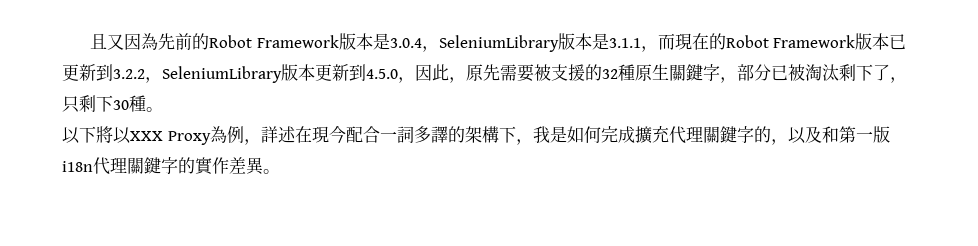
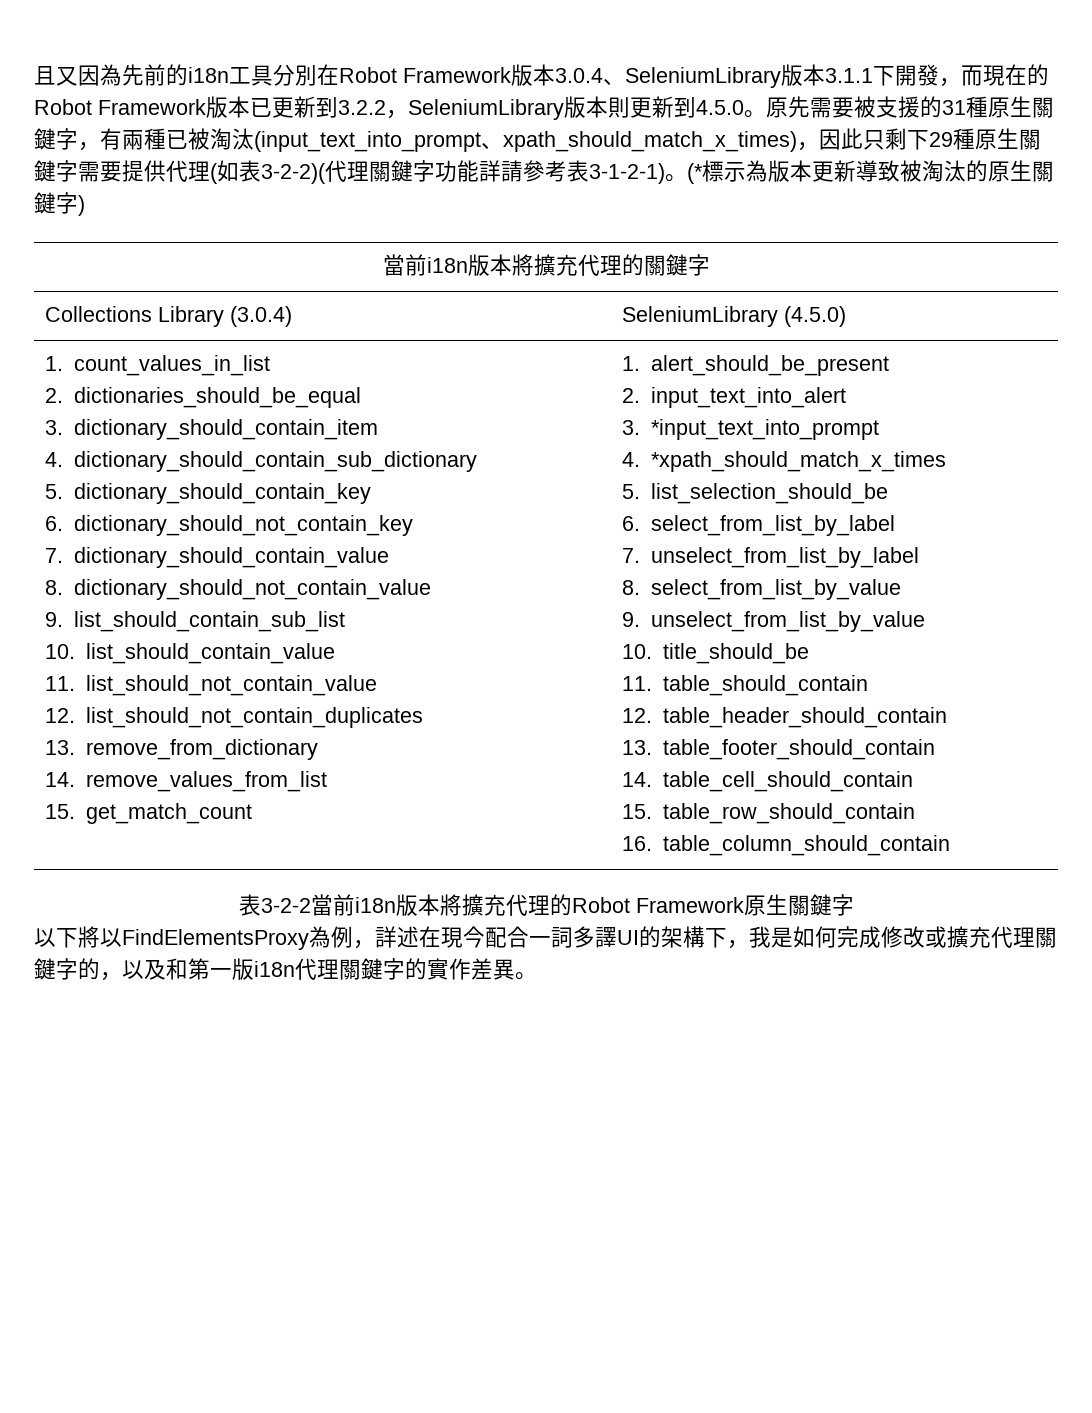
- 且又因為先前的Robot Framework版本是3.0.4，SeleniumLibrary版本是3.1.1，而現在的Robot Framework版本已更新到3.2.2，SeleniumLibrary版本更新到4.5.0，因此，原先需要被支援的32種原生關鍵字，部分已被淘汰剩下了，只剩下30種。
+ 且又因為先前的i18n工具分別在Robot Framework版本3.0.4、SeleniumLibrary版本3.1.1下開發，而現在的Robot Framework版本已更新到3.2.2，SeleniumLibrary版本則更新到4.5.0。原先需要被支援的31種原生關鍵字，有兩種已被淘汰(input_text_into_prompt、xpath_should_match_x_times)，因此只剩下29種原生關鍵字需要提供代理(如表3-2-2)(代理關鍵字功能詳請參考表3-1-2-1)。(*標示為版本更新導致被淘汰的原生關鍵字)
+ 當前i18n版本將擴充代理的關鍵字
+ Collections Library (3.0.4) | SeleniumLibrary (4.5.0)
+ 1. count_values_in_list
+ 2. dictionaries_should_be_equal
+ 3. dictionary_should_contain_item
+ 4. dictionary_should_contain_sub_dictionary
+ 5. dictionary_should_contain_key
+ 6. dictionary_should_not_contain_key
+ 7. dictionary_should_contain_value
+ 8. dictionary_should_not_contain_value
+ 9. list_should_contain_sub_list
+ 10. list_should_contain_value
+ 11. list_should_not_contain_value
+ 12. list_should_not_contain_duplicates
+ 13. remove_from_dictionary
+ 14. remove_values_from_list
+ 15. get_match_count | 1. alert_should_be_present
+ 2. input_text_into_alert
+ 3. *input_text_into_prompt
+ 4. *xpath_should_match_x_times
+ 5. list_selection_should_be
+ 6. select_from_list_by_label
+ 7. unselect_from_list_by_label
+ 8. select_from_list_by_value
+ 9. unselect_from_list_by_value
+ 10. title_should_be
+ 11. table_should_contain
+ 12. table_header_should_contain
+ 13. table_footer_should_contain
+ 14. table_cell_should_contain
+ 15. table_row_should_contain
+ 16. table_column_should_contain
+ 表3-2-2當前i18n版本將擴充代理的Robot Framework原生關鍵字
- 以下將以XXX Proxy為例，詳述在現今配合一詞多譯的架構下，我是如何完成擴充代理關鍵字的，以及和第一版i18n代理關鍵字的實作差異。
+ 以下將以FindElementsProxy為例，詳述在現今配合一詞多譯UI的架構下，我是如何完成修改或擴充代理關鍵字的，以及和第一版i18n代理關鍵字的實作差異。

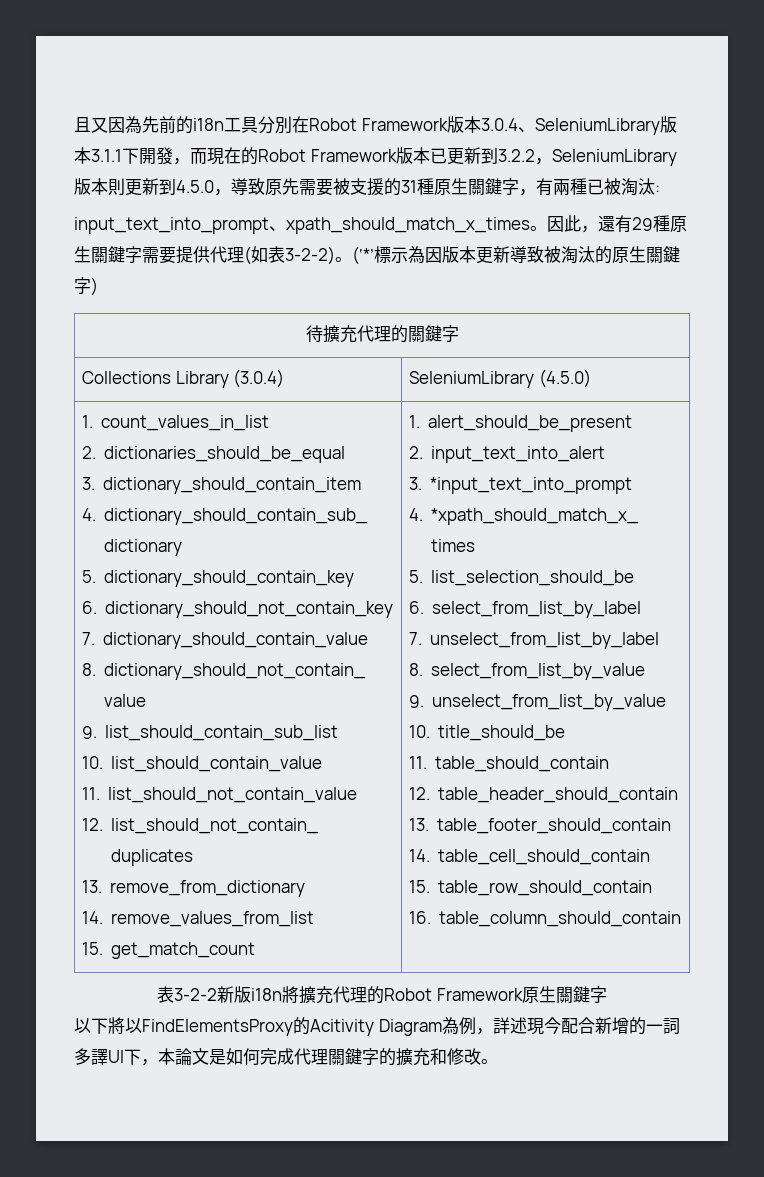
- 且又因為先前的i18n工具分別在Robot Framework版本3.0.4、SeleniumLibrary版本3.1.1下開發，而現在的Robot Framework版本已更新到3.2.2，SeleniumLibrary版本則更新到4.5.0。原先需要被支援的31種原生關鍵字，有兩種已被淘汰(input_text_into_prompt、xpath_should_match_x_times)，因此只剩下29種原生關鍵字需要提供代理(如表3-2-2)(代理關鍵字功能詳請參考表3-1-2-1)。(*標示為版本更新導致被淘汰的原生關鍵字)
+ 且又因為先前的i18n工具分別在Robot Framework版本3.0.4、SeleniumLibrary版本3.1.1下開發，而現在的Robot Framework版本已更新到3.2.2，SeleniumLibrary版本則更新到4.5.0，導致原先需要被支援的31種原生關鍵字，有兩種已被淘汰:
+ input_text_into_prompt、xpath_should_match_x_times。因此，還有29種原生關鍵字需要提供代理(如表3-2-2)。(‘*’標示為因版本更新導致被淘汰的原生關鍵字)
- 當前i18n版本將擴充代理的關鍵字
+ 待擴充代理的關鍵字
- 表3-2-2當前i18n版本將擴充代理的Robot Framework原生關鍵字
+ 表3-2-2新版i18n將擴充代理的Robot Framework原生關鍵字
- 以下將以FindElementsProxy為例，詳述在現今配合一詞多譯UI的架構下，我是如何完成修改或擴充代理關鍵字的，以及和第一版i18n代理關鍵字的實作差異。
+ 以下將以FindElementsProxy的Acitivity Diagram為例，詳述現今配合新增的一詞多譯UI下，本論文是如何完成代理關鍵字的擴充和修改。

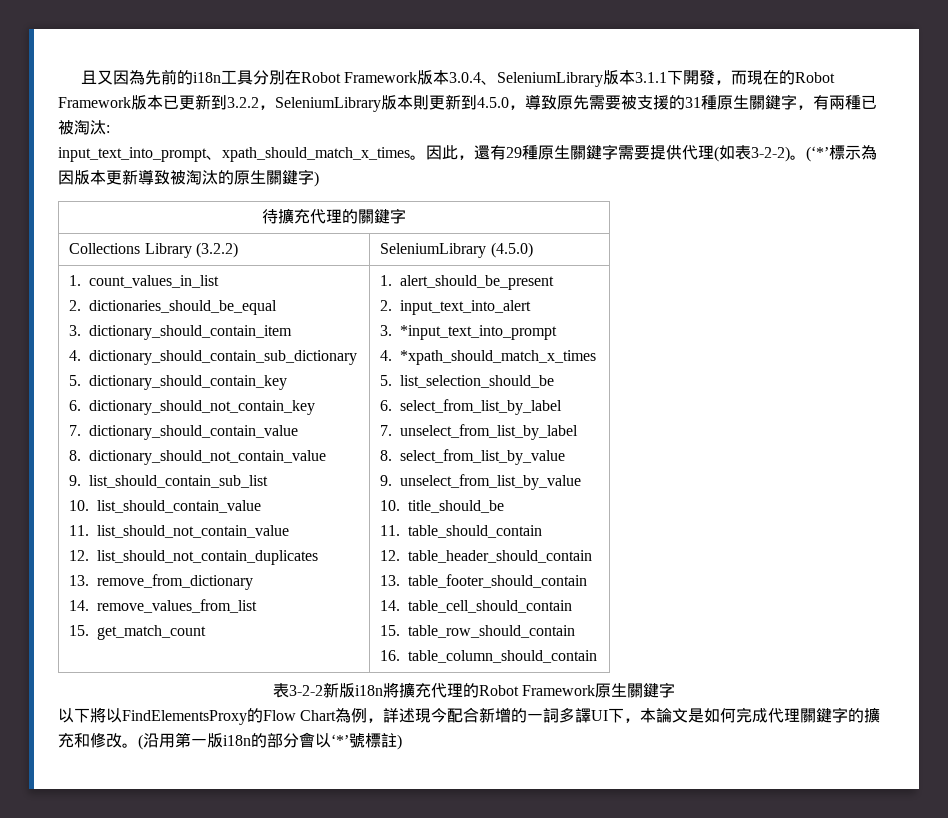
- Collections Library (3.0.4) | SeleniumLibrary (4.5.0)
+ Collections Library (3.2.2) | SeleniumLibrary (4.5.0)
- 以下將以FindElementsProxy的Acitivity Diagram為例，詳述現今配合新增的一詞多譯UI下，本論文是如何完成代理關鍵字的擴充和修改。
+ 以下將以FindElementsProxy的Flow Chart為例，詳述現今配合新增的一詞多譯UI下，本論文是如何完成代理關鍵字的擴充和修改。
+ (沿用第一版i18n的部分會以‘*’號標註)

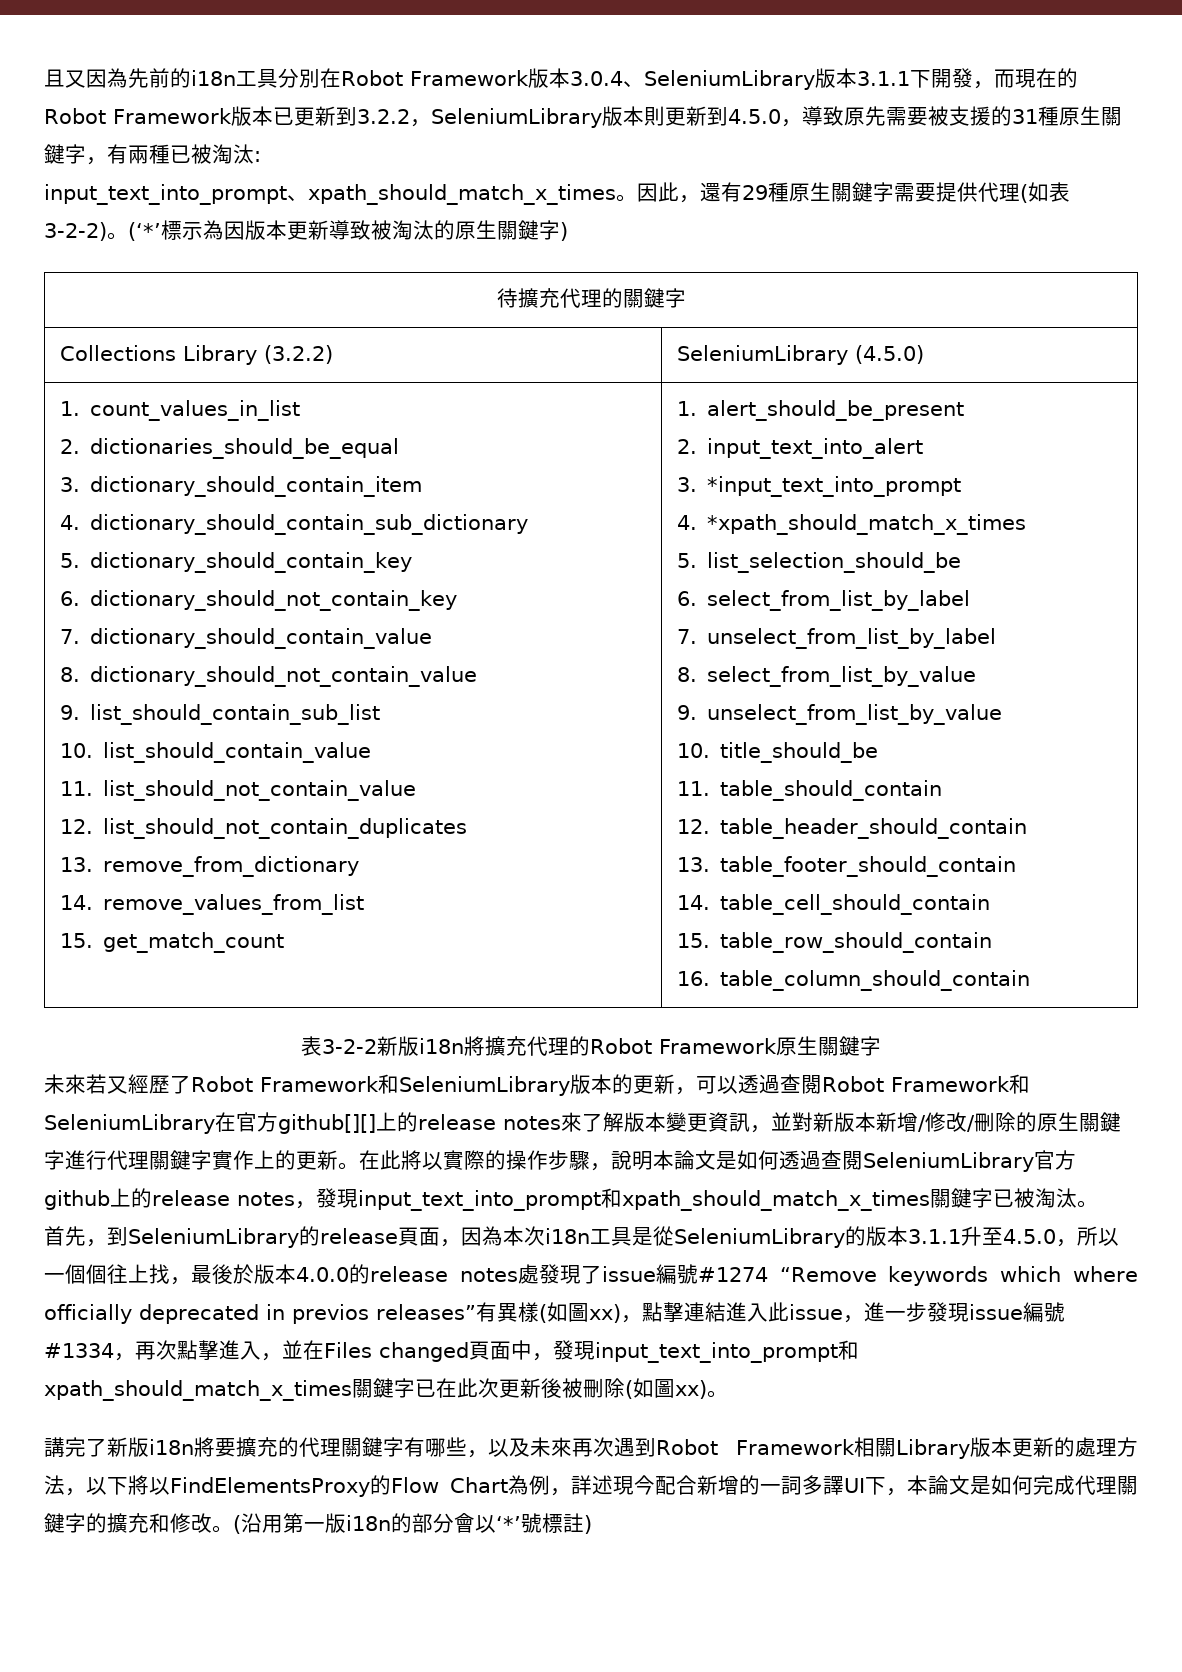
- 以下將以FindElementsProxy的Flow Chart為例，詳述現今配合新增的一詞多譯UI下，本論文是如何完成代理關鍵字的擴充和修改。
+ 未來若又經歷了Robot Framework和SeleniumLibrary版本的更新，可以透過查閱Robot Framework和SeleniumLibrary在官方github[][]上的release notes來了解版本變更資訊，並對新版本新增/修改/刪除的原生關鍵字進行代理關鍵字實作上的更新。在此將以實際的操作步驟，說明本論文是如何透過查閱SeleniumLibrary官方github上的release notes，發現input_text_into_prompt和xpath_should_match_x_times關鍵字已被淘汰。
+ 首先，到SeleniumLibrary的release頁面，因為本次i18n工具是從SeleniumLibrary的版本3.1.1升至4.5.0，所以一個個往上找，最後於版本4.0.0的release notes處發現了issue編號#1274 “Remove keywords which where officially deprecated in previos releases”有異樣(如圖xx)，點擊連結進入此issue，進一步發現issue編號#1334，再次點擊進入，並在Files changed頁面中，發現input_text_into_prompt和xpath_should_match_x_times關鍵字已在此次更新後被刪除(如圖xx)。
+ 講完了新版i18n將要擴充的代理關鍵字有哪些，以及未來再次遇到Robot Framework相關Library版本更新的處理方法，以下將以FindElementsProxy的Flow Chart為例，詳述現今配合新增的一詞多譯UI下，本論文是如何完成代理關鍵字的擴充和修改。

